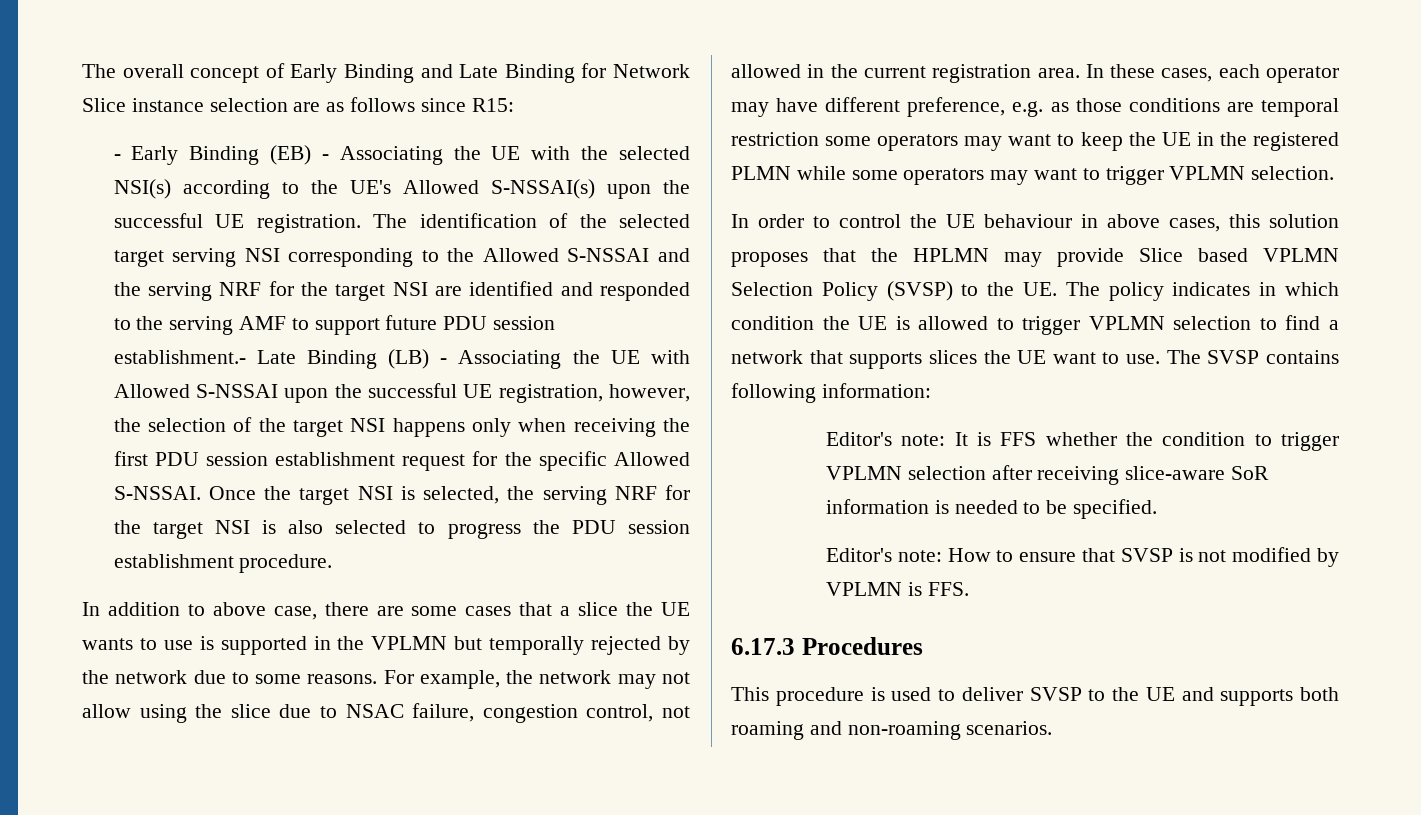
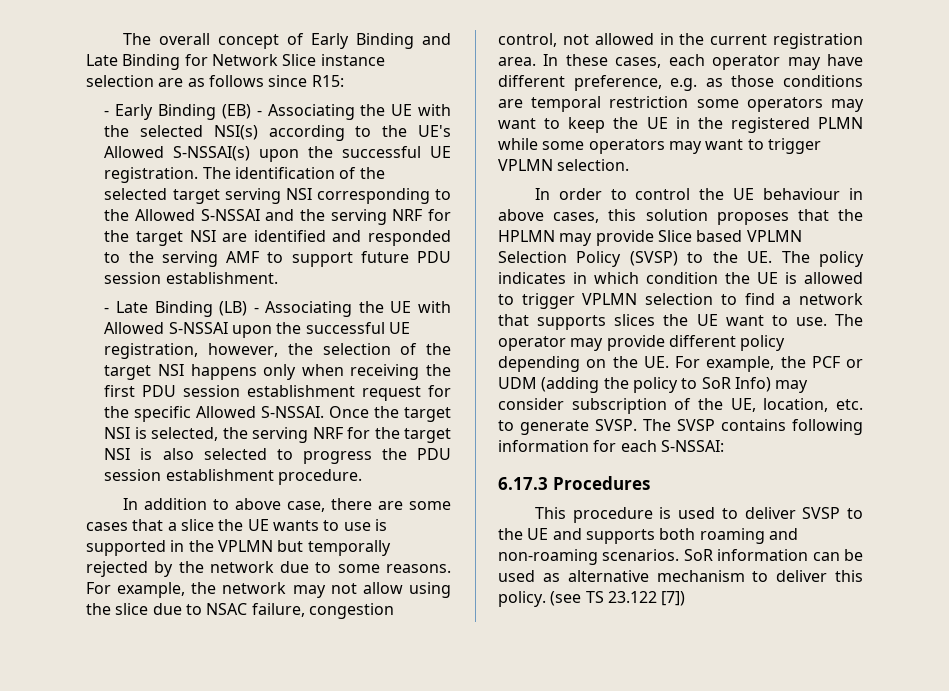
- The identification of the selected target serving NSI corresponding to the Allowed S-NSSAI and the serving NRF for the target NSI are identified and responded to the serving AMF to support future PDU session establishment.- Late Binding (LB) - Associating the UE with Allowed S-NSSAI upon the successful UE registration, however, the selection of the target NSI happens only when receiving the first PDU session establishment request for the specific Allowed S-NSSAI.
+ The identification of the selected target serving NSI corresponding to the Allowed S-NSSAI and the serving NRF for the target NSI are identified and responded to the serving AMF to support future PDU session establishment.
+ - Late Binding (LB) - Associating the UE with Allowed S-NSSAI upon the successful UE registration, however, the selection of the target NSI happens only when receiving the first PDU session establishment request for the specific Allowed S-NSSAI.
- The SVSP contains following information:
- Editor's note: It is FFS whether the condition to trigger VPLMN selection after receiving slice-aware SoR information is needed to be specified.
- Editor's note: How to ensure that SVSP is not modified by VPLMN is FFS.
+ The operator may provide different policy depending on the UE. For example, the PCF or UDM (adding the policy to SoR Info) may consider subscription of the UE, location, etc. to generate SVSP. The SVSP contains following information for each S-NSSAI:
+ SoR information can be used as alternative mechanism to deliver this policy. (see TS 23.122 [7])

